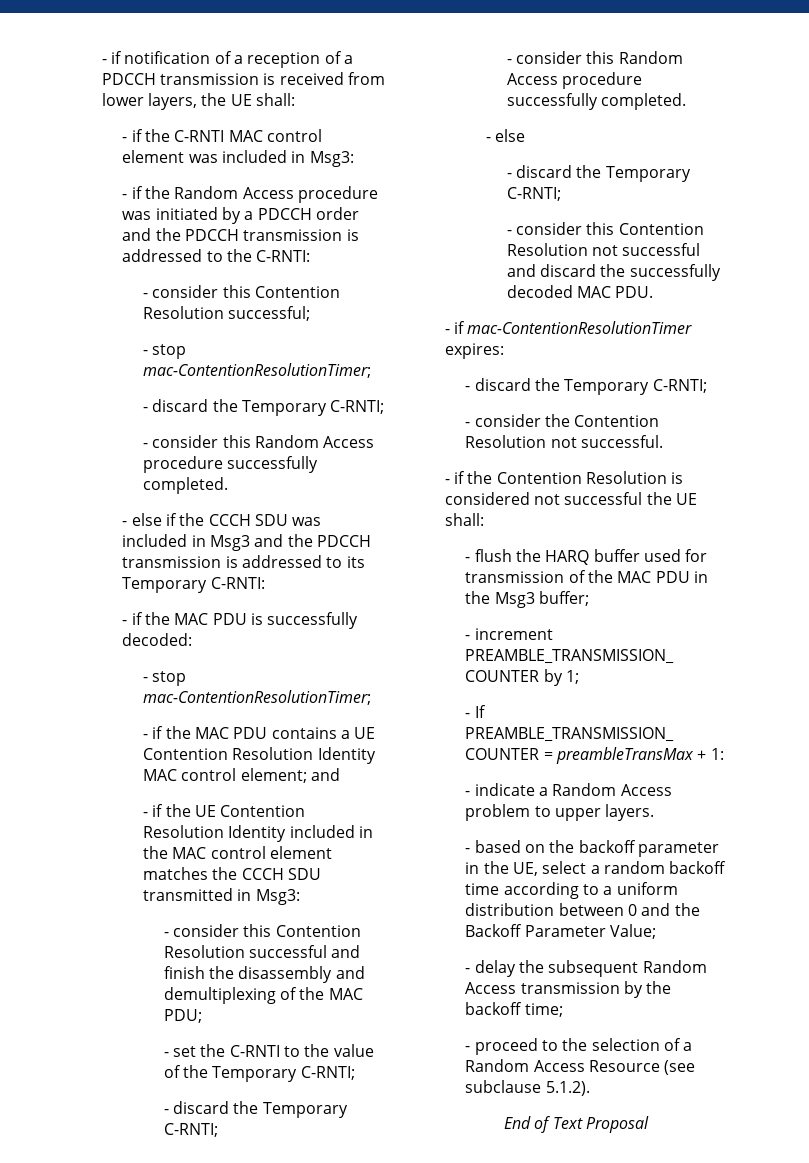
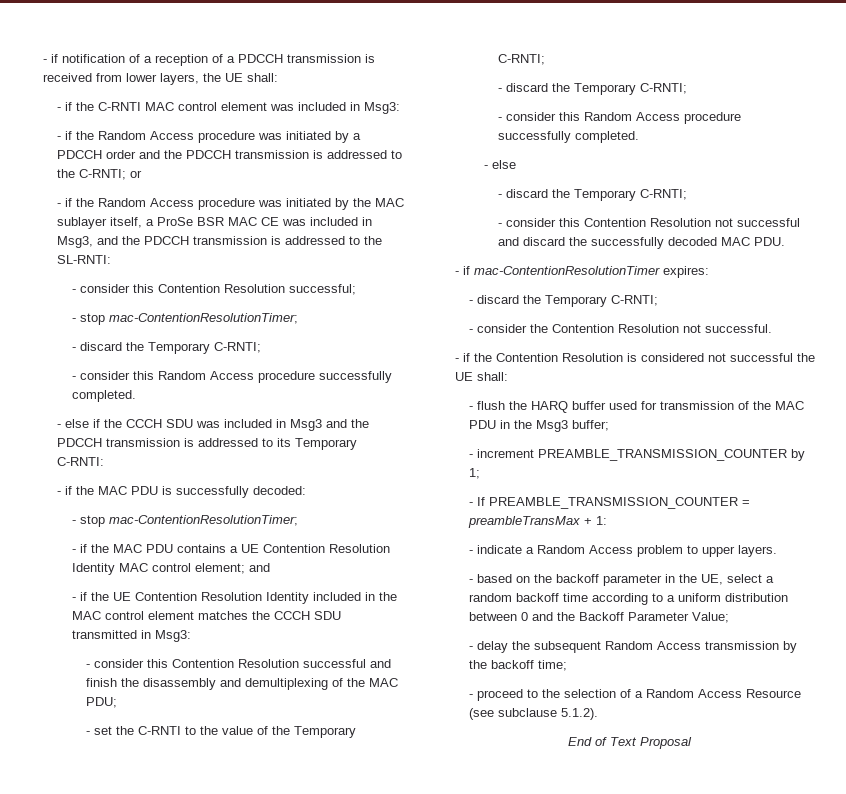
- - if the Random Access procedure was initiated by a PDCCH order and the PDCCH transmission is addressed to the C-RNTI:
+ - if the Random Access procedure was initiated by a PDCCH order and the PDCCH transmission is addressed to the C-RNTI; or
+ - if the Random Access procedure was initiated by the MAC sublayer itself, a ProSe BSR MAC CE was included in Msg3, and the PDCCH transmission is addressed to the SL-RNTI:

